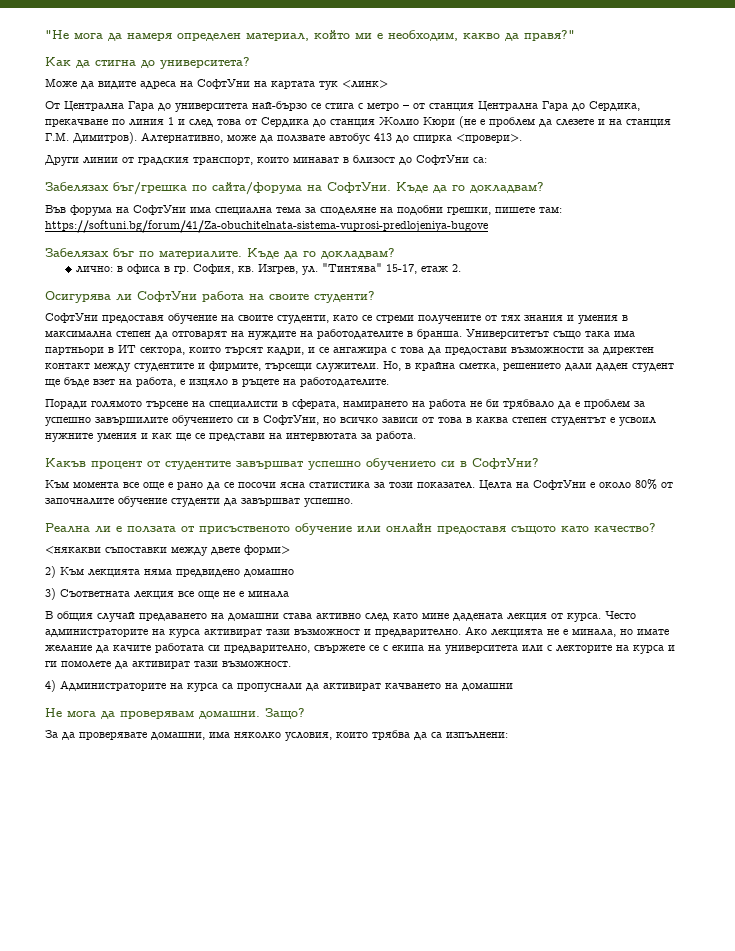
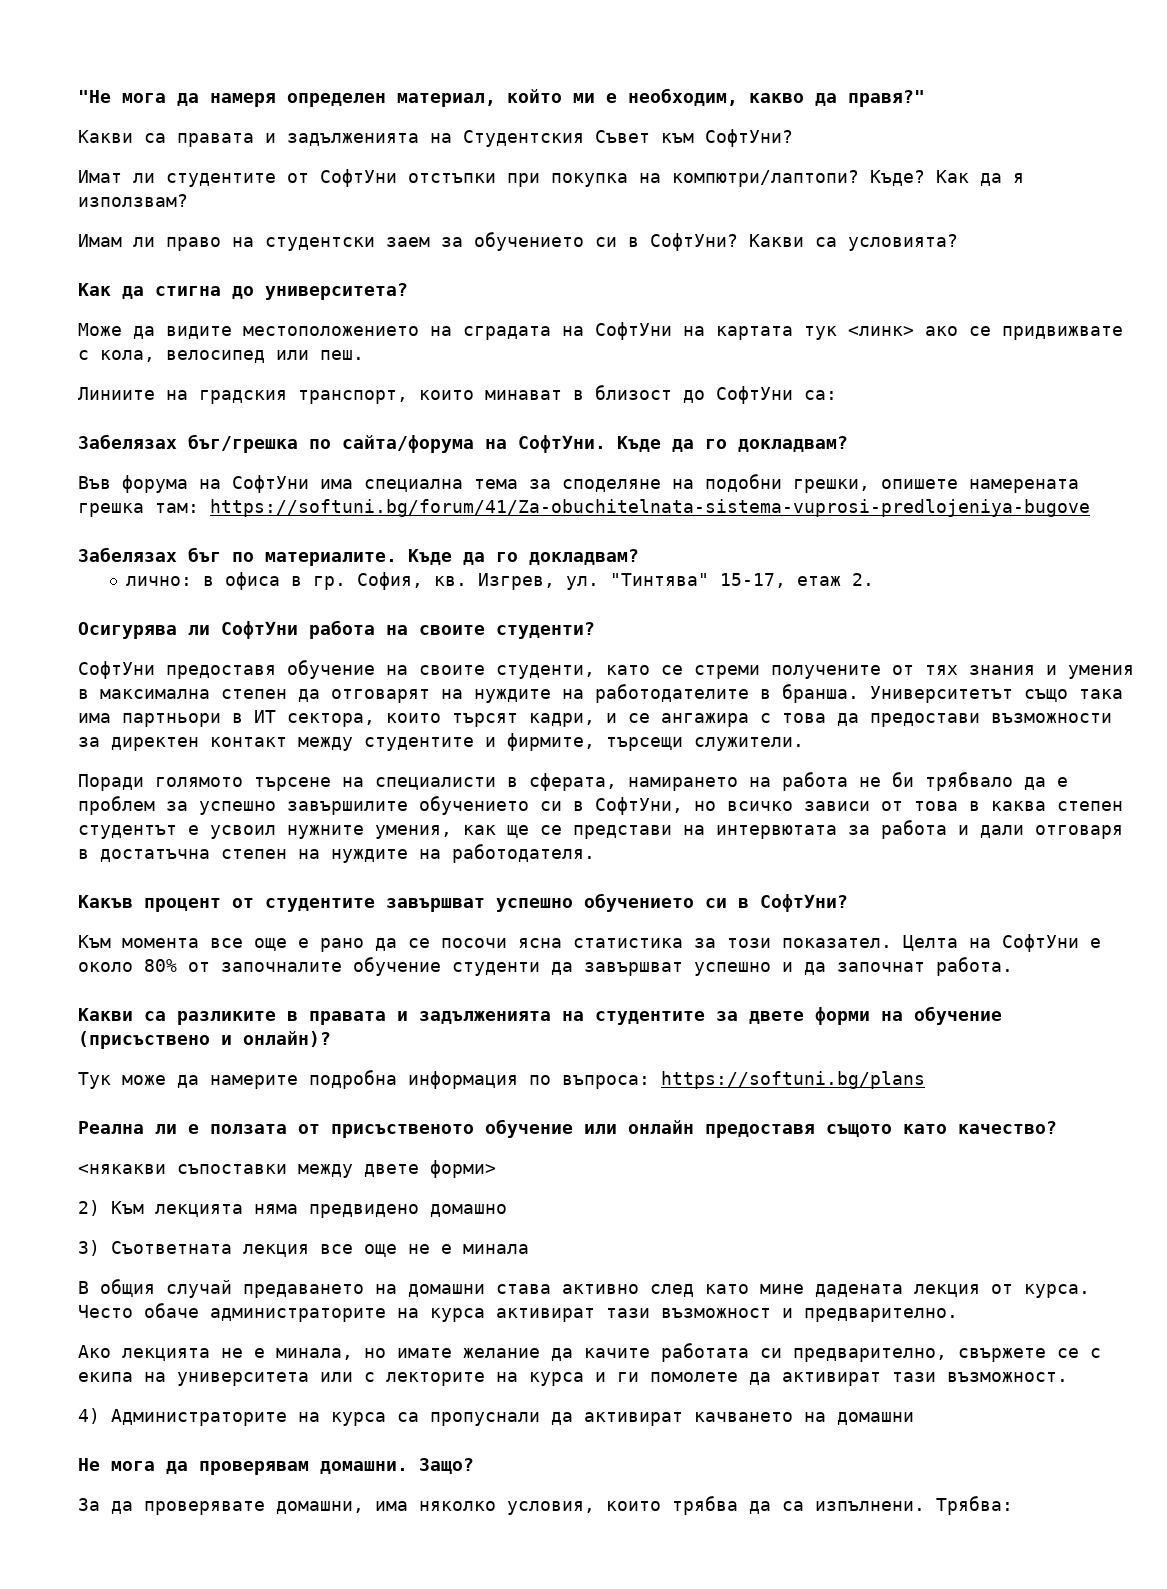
+ Какви са правата и задълженията на Студентския Съвет към СофтУни?
+ Имат ли студентите от СофтУни отстъпки при покупка на компютри/лаптопи? Къде? Как да я използвам?
+ Имам ли право на студентски заем за обучението си в СофтУни? Какви са условията?
- Може да видите адреса на СофтУни на картата тук <линк>
- От Централна Гара до университета най-бързо се стига с метро – от станция Централна Гара до Сердика, прекачване по линия 1 и след това от Сердика до станция Жолио Кюри (не е проблем да слезете и на станция Г.М. Димитров). Алтернативно, може да ползвате автобус 413 до спирка <провери>.
- Други линии от градския транспорт, които минават в близост до СофтУни са:
+ Може да видите местоположението на сградата на СофтУни на картата тук <линк> ако се придвижвате с кола, велосипед или пеш.
+ Линиите на градския транспорт, които минават в близост до СофтУни са:
- Във форума на СофтУни има специална тема за споделяне на подобни грешки, пишете там: https://softuni.bg/forum/41/Za-obuchitelnata-sistema-vuprosi-predlojeniya-bugove
+ Във форума на СофтУни има специална тема за споделяне на подобни грешки, опишете намерената грешка там: https://softuni.bg/forum/41/Za-obuchitelnata-sistema-vuprosi-predlojeniya-bugove
- Но, в крайна сметка, решението дали даден студент ще бъде взет на работа, е изцяло в ръцете на работодателите.
- Поради голямото търсене на специалисти в сферата, намирането на работа не би трябвало да е проблем за успешно завършилите обучението си в СофтУни, но всичко зависи от това в каква степен студентът е усвоил нужните умения и как ще се представи на интервютата за работа.
+ Поради голямото търсене на специалисти в сферата, намирането на работа не би трябвало да е проблем за успешно завършилите обучението си в СофтУни, но всичко зависи от това в каква степен студентът е усвоил нужните умения, как ще се представи на интервютата за работа и дали отговаря в достатъчна степен на нуждите на работодателя.
- Целта на СофтУни е около 80% от започналите обучение студенти да завършват успешно.
+ Целта на СофтУни е около 80% от започналите обучение студенти да завършват успешно и да започнат работа.
+ Какви са разликите в правата и задълженията на студентите за двете форми на обучение (присъствено и онлайн)?
+ Тук може да намерите подробна информация по въпроса: https://softuni.bg/plans
- Често администраторите на курса активират тази възможност и предварително. Ако лекцията не е минала, но имате желание да качите работата си предварително, свържете се с екипа на университета или с лекторите на курса и ги помолете да активират тази възможност.
+ Често обаче администраторите на курса активират тази възможност и предварително.
+ Ако лекцията не е минала, но имате желание да качите работата си предварително, свържете се с екипа на университета или с лекторите на курса и ги помолете да активират тази възможност.
- За да проверявате домашни, има няколко условия, които трябва да са изпълнени:
+ За да проверявате домашни, има няколко условия, които трябва да са изпълнени. Трябва:

